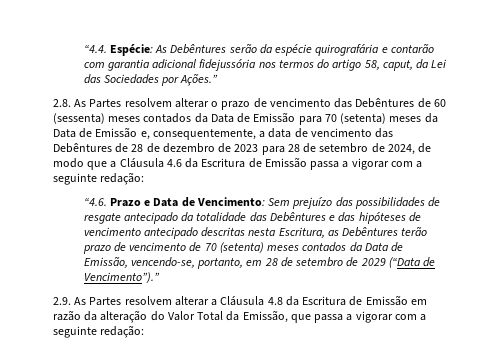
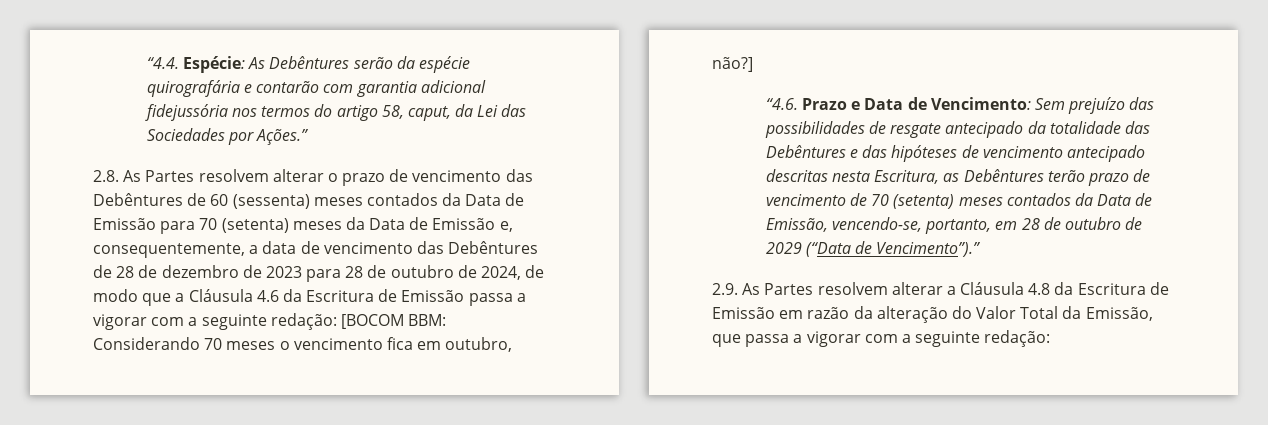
- 2.8. As Partes resolvem alterar o prazo de vencimento das Debêntures de 60 (sessenta) meses contados da Data de Emissão para 70 (setenta) meses da Data de Emissão e, consequentemente, a data de vencimento das Debêntures de 28 de dezembro de 2023 para 28 de setembro de 2024, de modo que a Cláusula 4.6 da Escritura de Emissão passa a vigorar com a seguinte redação:
+ 2.8. As Partes resolvem alterar o prazo de vencimento das Debêntures de 60 (sessenta) meses contados da Data de Emissão para 70 (setenta) meses da Data de Emissão e, consequentemente, a data de vencimento das Debêntures de 28 de dezembro de 2023 para 28 de outubro de 2024, de modo que a Cláusula 4.6 da Escritura de Emissão passa a vigorar com a seguinte redação: [BOCOM BBM: Considerando 70 meses o vencimento fica em outubro, não?]
- “4.6. Prazo e Data de Vencimento: Sem prejuízo das possibilidades de resgate antecipado da totalidade das Debêntures e das hipóteses de vencimento antecipado descritas nesta Escritura, as Debêntures terão prazo de vencimento de 70 (setenta) meses contados da Data de Emissão, vencendo-se, portanto, em 28 de setembro de 2029 (“Data de Vencimento”).”
+ “4.6. Prazo e Data de Vencimento: Sem prejuízo das possibilidades de resgate antecipado da totalidade das Debêntures e das hipóteses de vencimento antecipado descritas nesta Escritura, as Debêntures terão prazo de vencimento de 70 (setenta) meses contados da Data de Emissão, vencendo-se, portanto, em 28 de outubro de 2029 (“Data de Vencimento”).”

